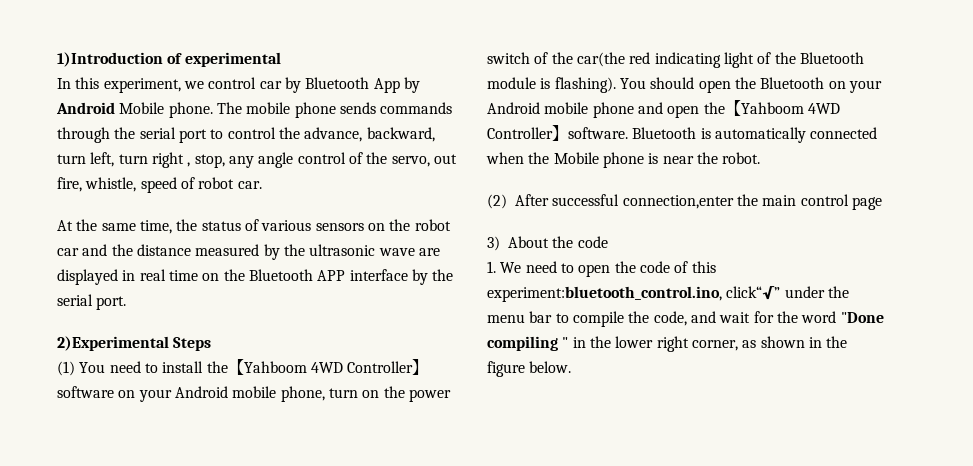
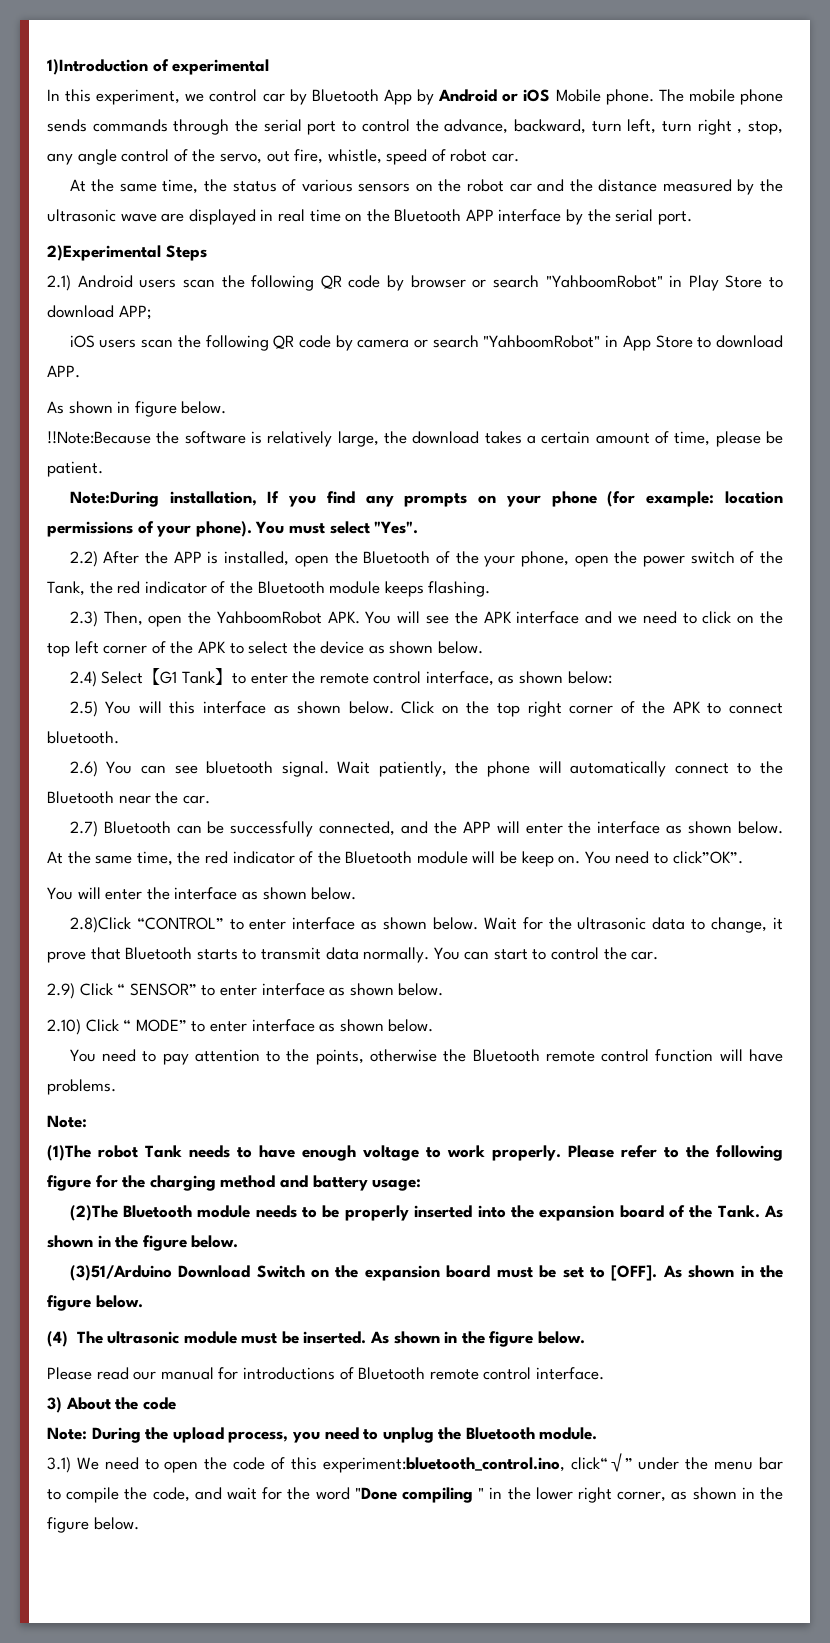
- In this experiment, we control car by Bluetooth App by Android Mobile phone.
+ In this experiment, we control car by Bluetooth App by Android or iOS Mobile phone.
- (1) You need to install the【Yahboom 4WD Controller】software on your Android mobile phone, turn on the power switch of the car(the red indicating light of the Bluetooth module is flashing). You should open the Bluetooth on your Android mobile phone and open the【Yahboom 4WD Controller】software. Bluetooth is automatically connected when the Mobile phone is near the robot.
- (2) After successful connection,enter the main control page
+ 2.1) Android users scan the following QR code by browser or search "YahboomRobot" in Play Store to download APP;
+ iOS users scan the following QR code by camera or search "YahboomRobot" in App Store to download APP.
+ As shown in figure below.
+ !!Note:Because the software is relatively large, the download takes a certain amount of time, please be patient.
+ Note:During installation, If you find any prompts on your phone (for example: location permissions of your phone). You must select "Yes".
+ 2.2) After the APP is installed, open the Bluetooth of the your phone, open the power switch of the Tank, the red indicator of the Bluetooth module keeps flashing.
+ 2.3) Then, open the YahboomRobot APK. You will see the APK interface and we need to click on the top left corner of the APK to select the device as shown below.
+ 2.4) Select【G1 Tank】to enter the remote control interface, as shown below:
+ 2.5) You will this interface as shown below. Click on the top right corner of the APK to connect bluetooth.
+ 2.6) You can see bluetooth signal. Wait patiently, the phone will automatically connect to the Bluetooth near the car.
+ 2.7) Bluetooth can be successfully connected, and the APP will enter the interface as shown below. At the same time, the red indicator of the Bluetooth module will be keep on. You need to click”OK”.
+ You will enter the interface as shown below.
+ 2.8)Click “CONTROL” to enter interface as shown below. Wait for the ultrasonic data to change, it prove that Bluetooth starts to transmit data normally. You can start to control the car.
+ 2.9) Click “ SENSOR” to enter interface as shown below.
+ 2.10) Click “ MODE” to enter interface as shown below.
+ You need to pay attention to the points, otherwise the Bluetooth remote control function will have problems.
+ Note:
+ (1)The robot Tank needs to have enough voltage to work properly. Please refer to the following figure for the charging method and battery usage:
+ (2)The Bluetooth module needs to be properly inserted into the expansion board of the Tank. As shown in the figure below.
+ (3)51/Arduino Download Switch on the expansion board must be set to [OFF]. As shown in the figure below.
+ (4) The ultrasonic module must be inserted. As shown in the figure below.
+ Please read our manual for introductions of Bluetooth remote control interface.
  3) About the code
- 1. We need to open the code of this experiment:bluetooth_control.ino, click“√” under the menu bar to compile the code, and wait for the word "Done compiling " in the lower right corner, as shown in the figure below.
+ Note: During the upload process, you need to unplug the Bluetooth module.
+ 3.1) We need to open the code of this experiment:bluetooth_control.ino, click“√” under the menu bar to compile the code, and wait for the word "Done compiling " in the lower right corner, as shown in the figure below.

